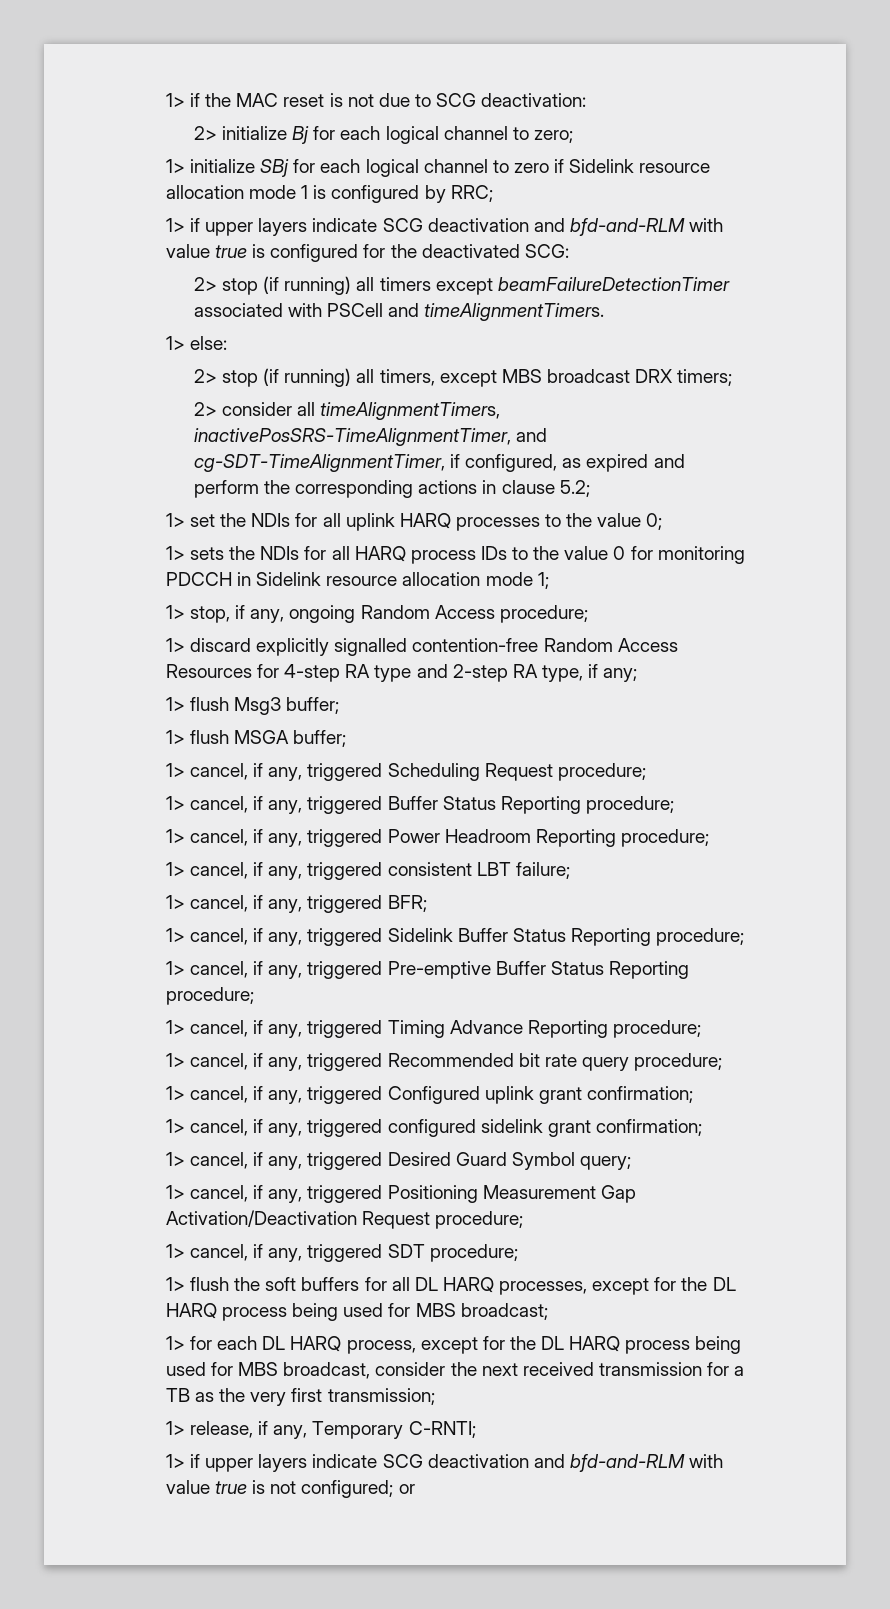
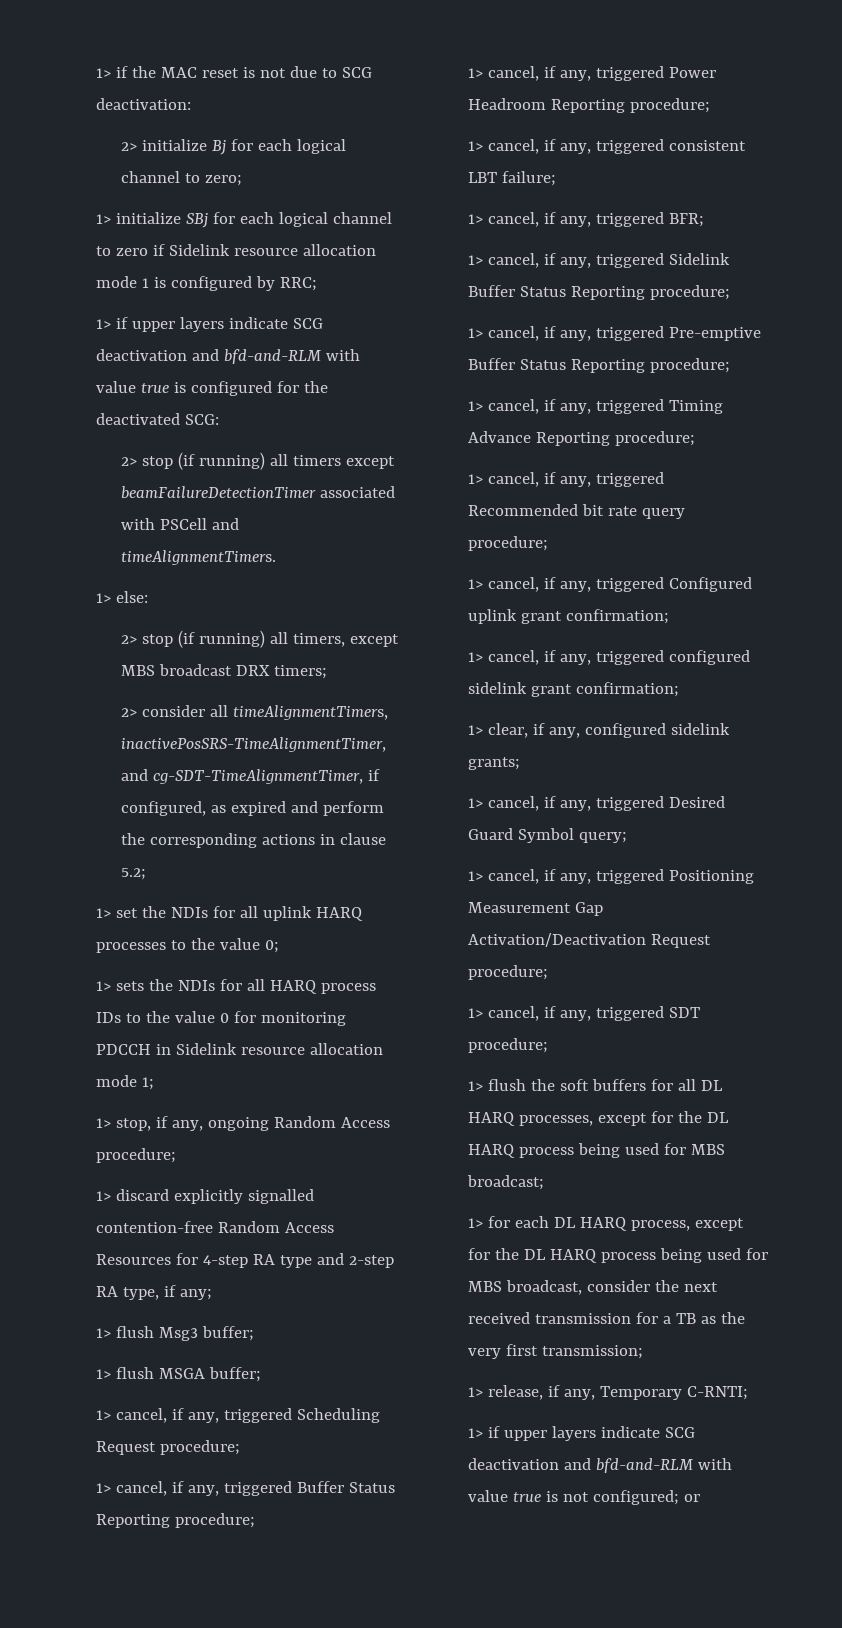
+ 1> clear, if any, configured sidelink grants;

